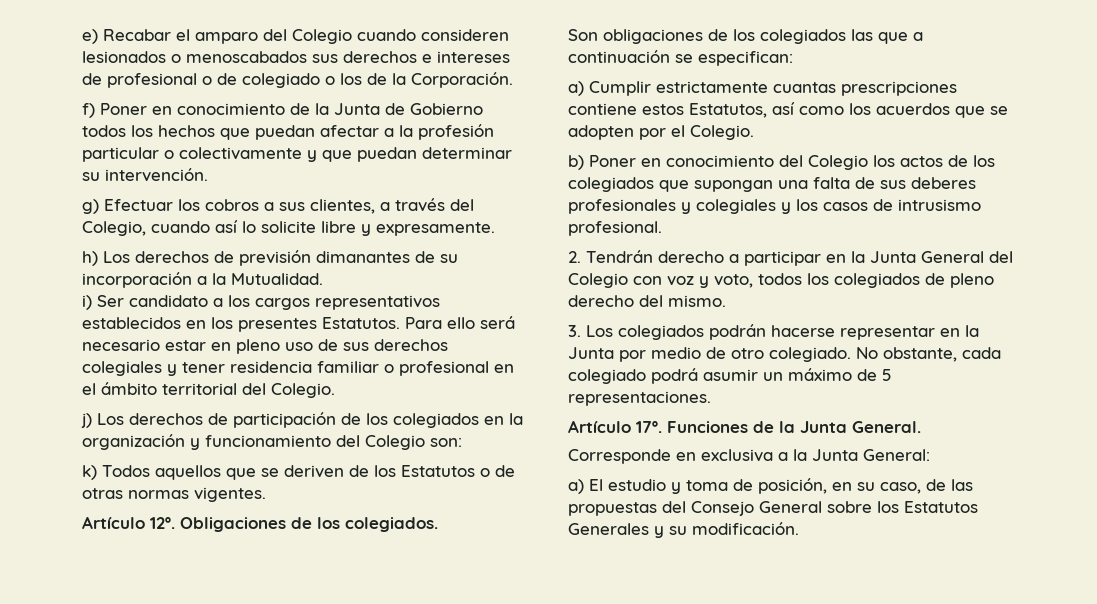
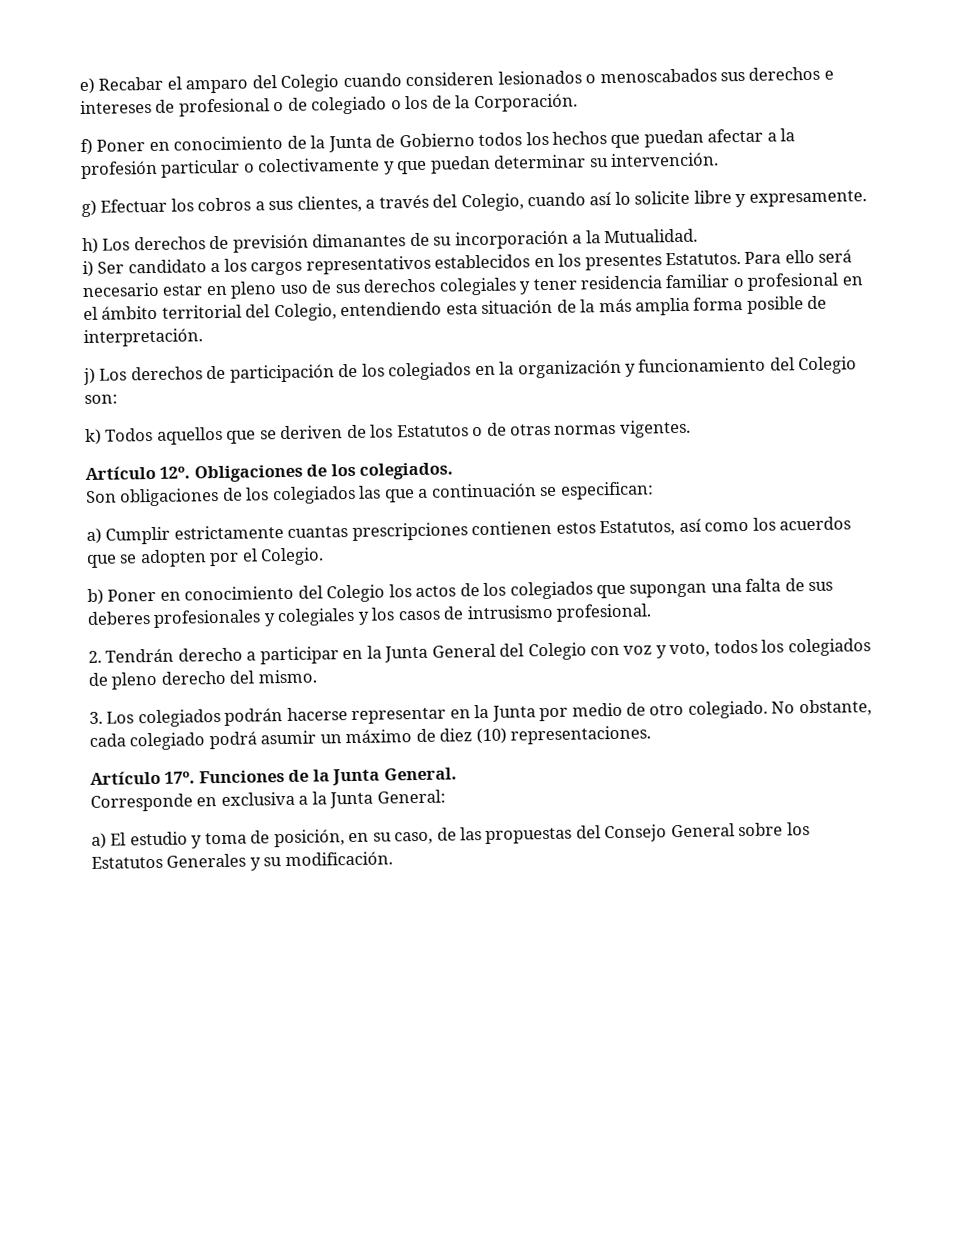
- Para ello será necesario estar en pleno uso de sus derechos colegiales y tener residencia familiar o profesional en el ámbito territorial del Colegio.
+ Para ello será necesario estar en pleno uso de sus derechos colegiales y tener residencia familiar o profesional en el ámbito territorial del Colegio, entendiendo esta situación de la más amplia forma posible de interpretación.
- a) Cumplir estrictamente cuantas prescripciones contiene estos Estatutos, así como los acuerdos que se adopten por el Colegio.
+ a) Cumplir estrictamente cuantas prescripciones contienen estos Estatutos, así como los acuerdos que se adopten por el Colegio.
- No obstante, cada colegiado podrá asumir un máximo de 5 representaciones.
+ No obstante, cada colegiado podrá asumir un máximo de diez (10) representaciones.

